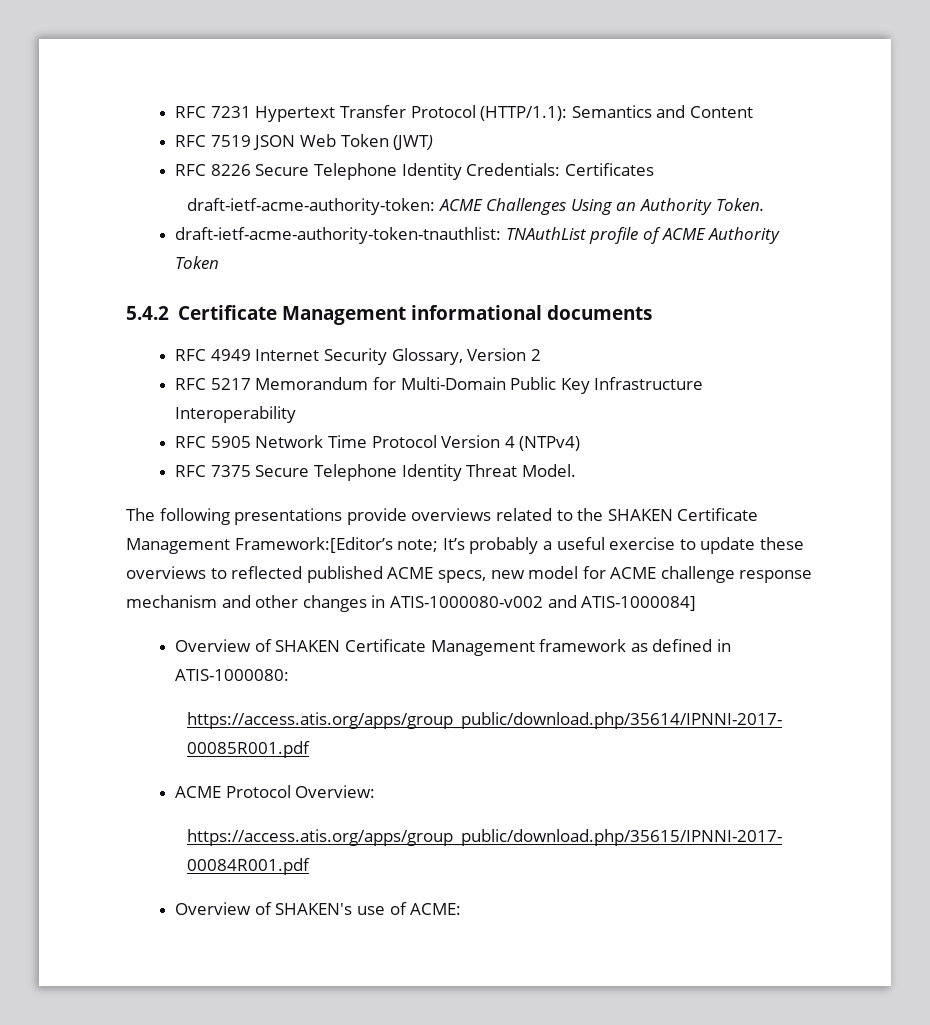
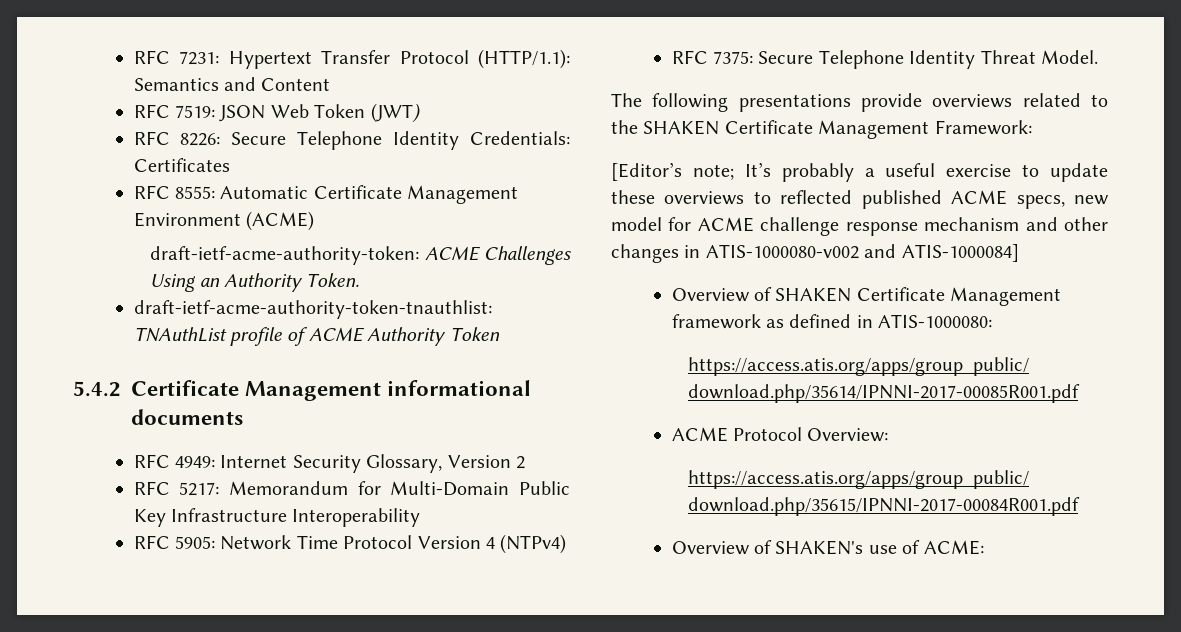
- RFC 7231 Hypertext Transfer Protocol (HTTP/1.1): Semantics and Content
+ RFC 7231: Hypertext Transfer Protocol (HTTP/1.1): Semantics and Content
- RFC 7519 JSON Web Token (JWT)
+ RFC 7519: JSON Web Token (JWT)
- RFC 8226 Secure Telephone Identity Credentials: Certificates
+ RFC 8226: Secure Telephone Identity Credentials: Certificates
+ RFC 8555: Automatic Certificate Management Environment (ACME)
- RFC 4949 Internet Security Glossary, Version 2
+ RFC 4949: Internet Security Glossary, Version 2
- RFC 5217 Memorandum for Multi-Domain Public Key Infrastructure Interoperability
+ RFC 5217: Memorandum for Multi-Domain Public Key Infrastructure Interoperability
- RFC 5905 Network Time Protocol Version 4 (NTPv4)
+ RFC 5905: Network Time Protocol Version 4 (NTPv4)
- RFC 7375 Secure Telephone Identity Threat Model.
+ RFC 7375: Secure Telephone Identity Threat Model.
- The following presentations provide overviews related to the SHAKEN Certificate Management Framework:[Editor’s note; It’s probably a useful exercise to update these overviews to reflected published ACME specs, new model for ACME challenge response mechanism and other changes in ATIS-1000080-v002 and ATIS-1000084]
+ The following presentations provide overviews related to the SHAKEN Certificate Management Framework:
+ [Editor’s note; It’s probably a useful exercise to update these overviews to reflected published ACME specs, new model for ACME challenge response mechanism and other changes in ATIS-1000080-v002 and ATIS-1000084]

